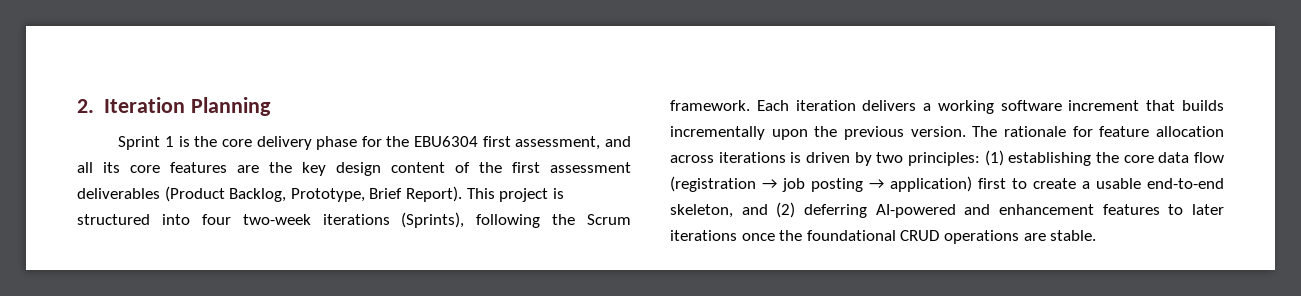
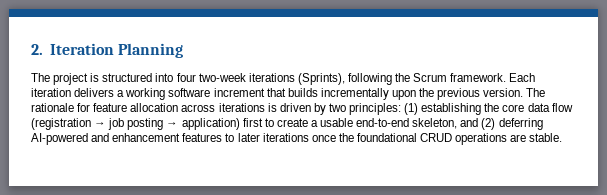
- Sprint 1 is the core delivery phase for the EBU6304 first assessment, and all its core features are the key design content of the first assessment deliverables (Product Backlog, Prototype, Brief Report). This project is structured into four two-week iterations (Sprints), following the Scrum framework.
+ The project is structured into four two-week iterations (Sprints), following the Scrum framework.

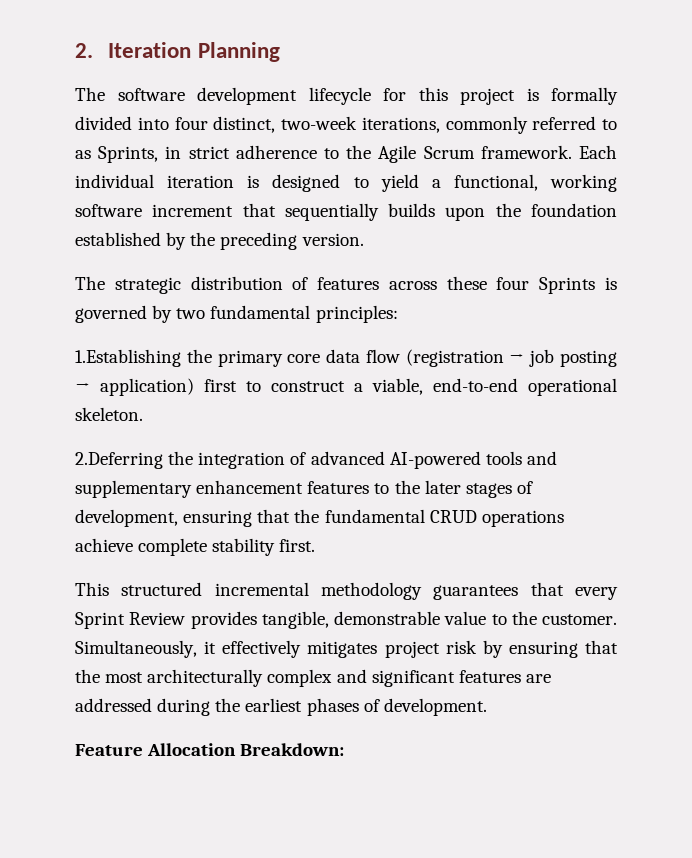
- The project is structured into four two-week iterations (Sprints), following the Scrum framework. Each iteration delivers a working software increment that builds incrementally upon the previous version. The rationale for feature allocation across iterations is driven by two principles: (1) establishing the core data flow (registration → job posting → application) first to create a usable end-to-end skeleton, and (2) deferring AI-powered and enhancement features to later iterations once the foundational CRUD operations are stable.
+ The software development lifecycle for this project is formally divided into four distinct, two-week iterations, commonly referred to as Sprints, in strict adherence to the Agile Scrum framework. Each individual iteration is designed to yield a functional, working software increment that sequentially builds upon the foundation established by the preceding version.
+ The strategic distribution of features across these four Sprints is governed by two fundamental principles:
+ 1.Establishing the primary core data flow (registration → job posting → application) first to construct a viable, end-to-end operational skeleton.
+ 2.Deferring the integration of advanced AI-powered tools and supplementary enhancement features to the later stages of development, ensuring that the fundamental CRUD operations achieve complete stability first.
+ This structured incremental methodology guarantees that every Sprint Review provides tangible, demonstrable value to the customer. Simultaneously, it effectively mitigates project risk by ensuring that the most architecturally complex and significant features are addressed during the earliest phases of development.
+ Feature Allocation Breakdown:

